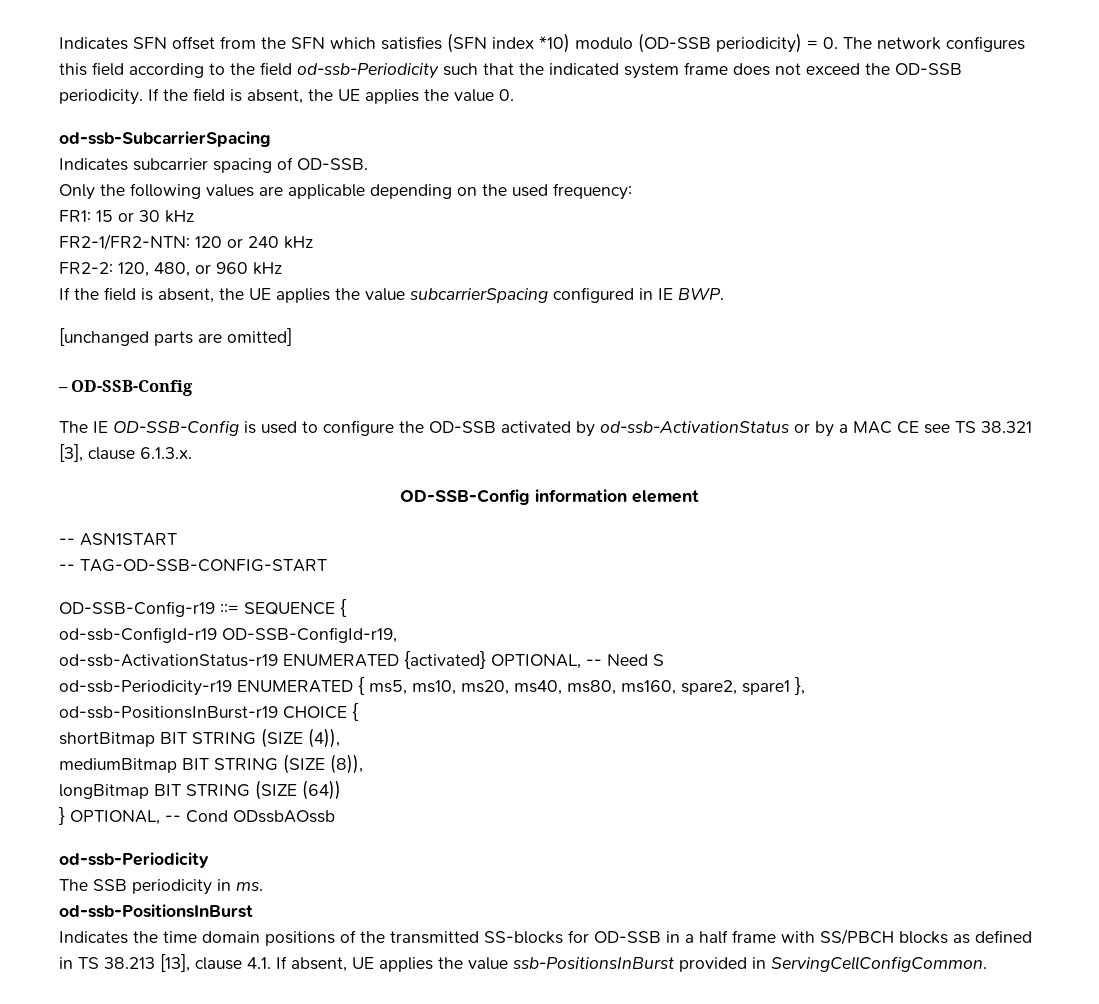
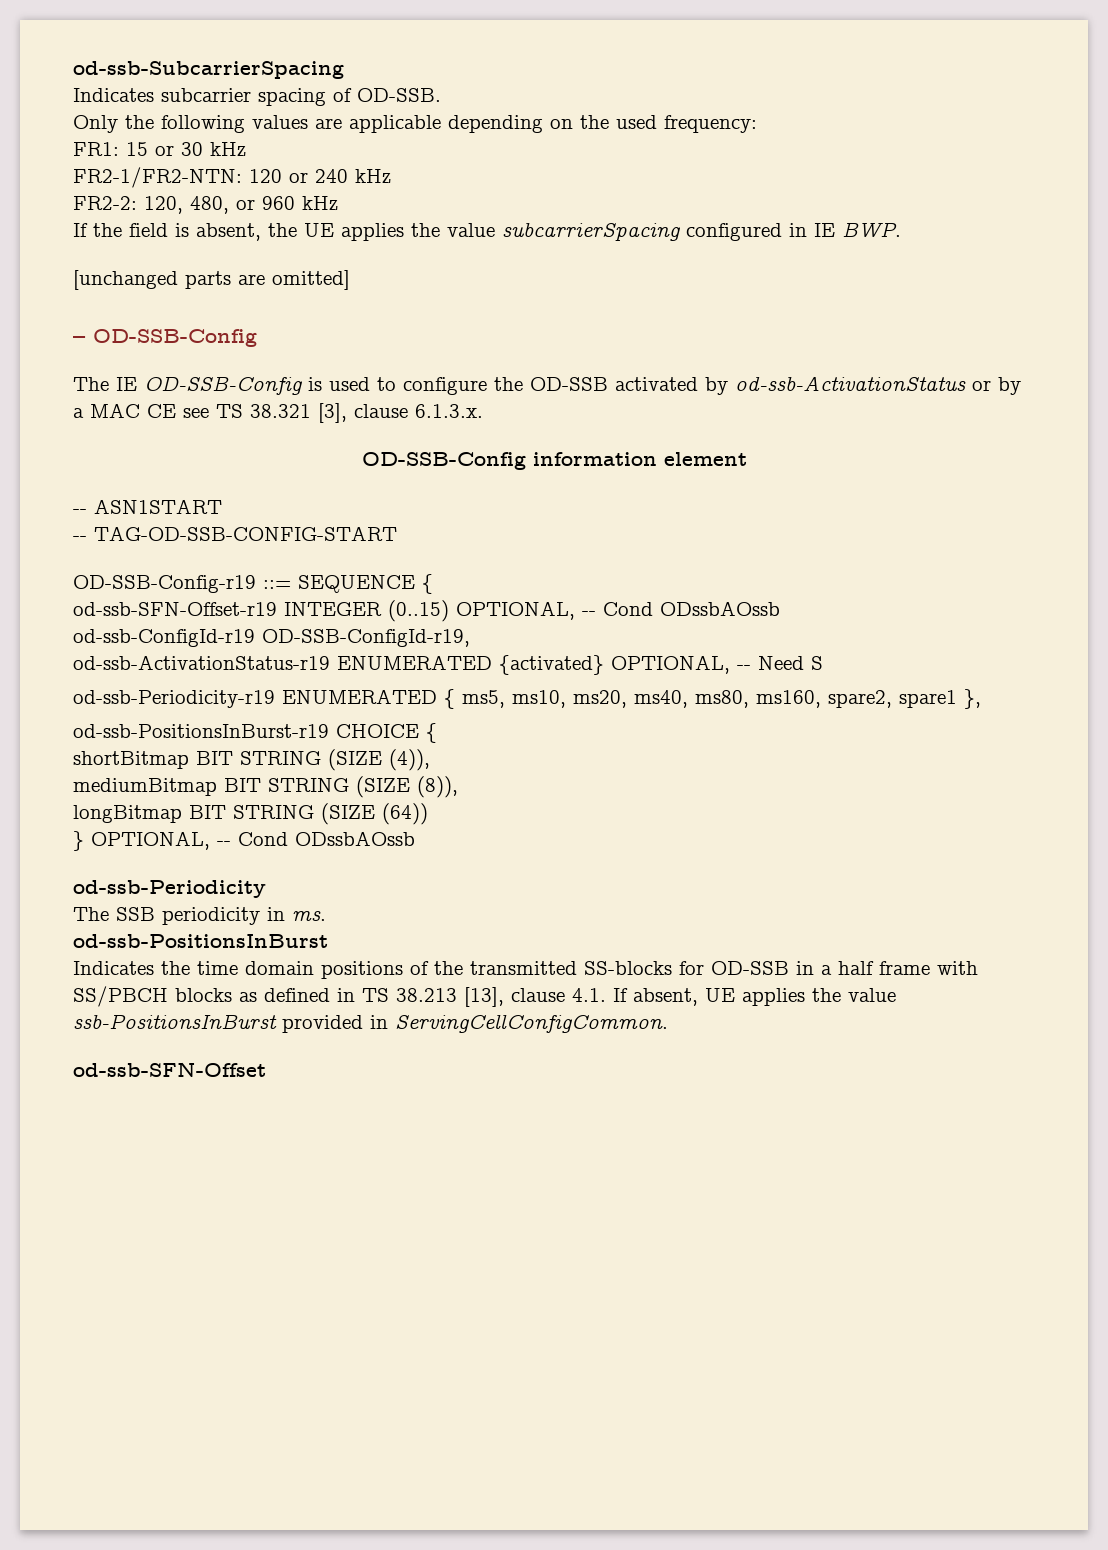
- Indicates SFN offset from the SFN which satisfies (SFN index *10) modulo (OD-SSB periodicity) = 0. The network configures this field according to the field od-ssb-Periodicity such that the indicated system frame does not exceed the OD-SSB periodicity. If the field is absent, the UE applies the value 0.
+ od-ssb-SFN-Offset-r19 INTEGER (0..15) OPTIONAL, -- Cond ODssbAOssb
+ od-ssb-SFN-Offset

